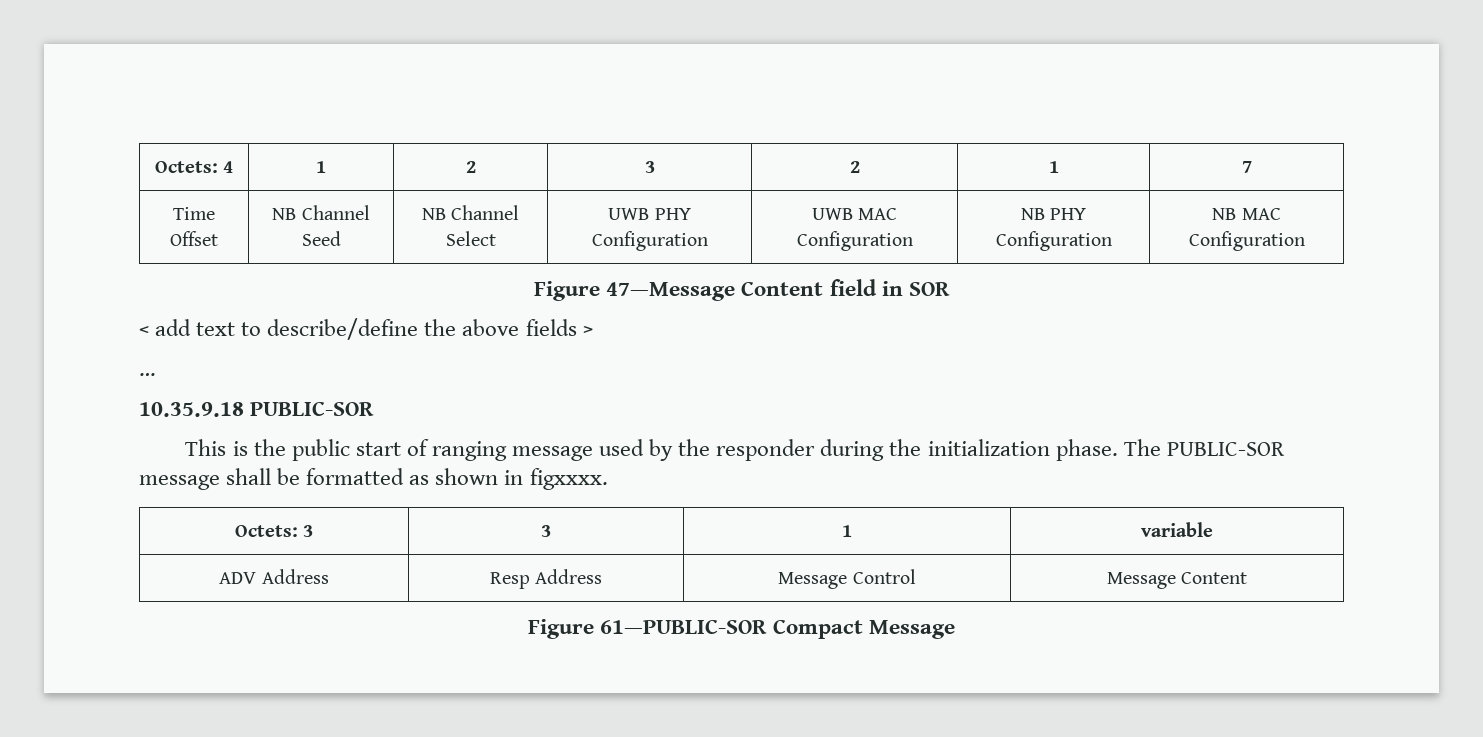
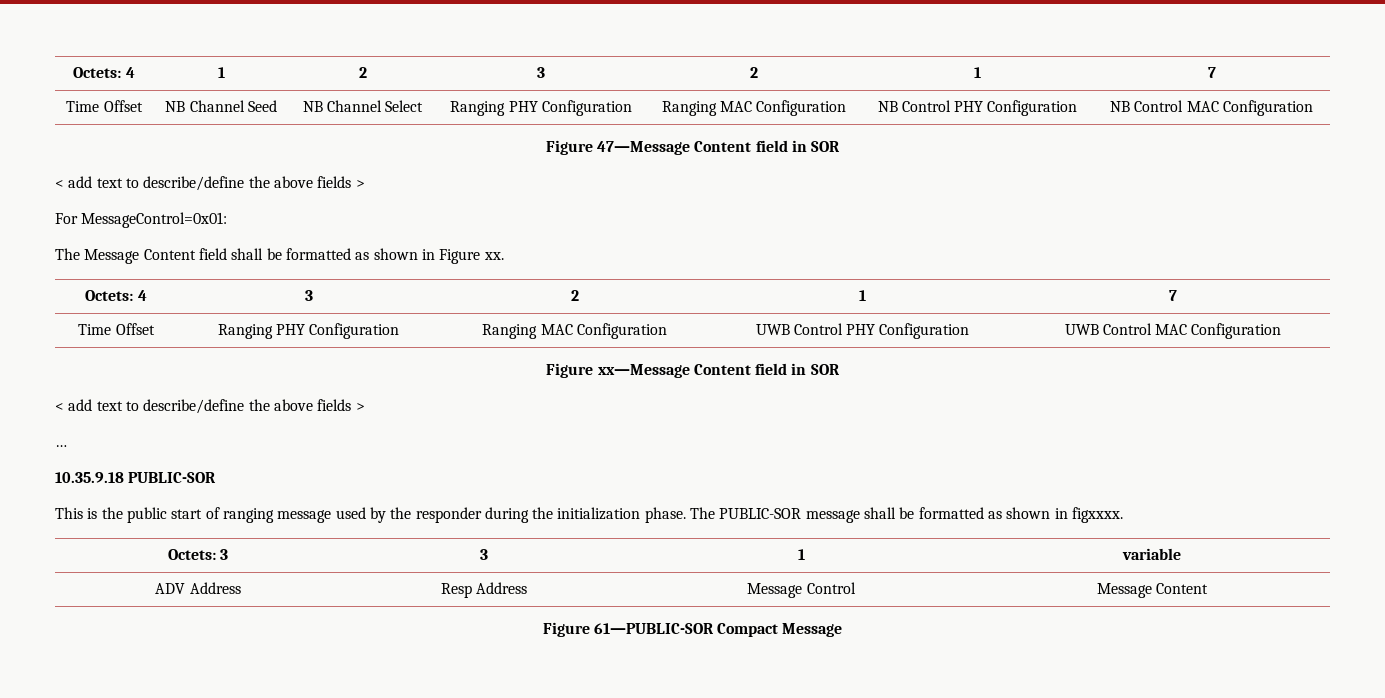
- Time Offset | NB Channel Seed | NB Channel Select | UWB PHY Configuration | UWB MAC Configuration | NB PHY Configuration | NB MAC Configuration
+ Time Offset | NB Channel Seed | NB Channel Select | Ranging PHY Configuration | Ranging MAC Configuration | NB Control PHY Configuration | NB Control MAC Configuration
+ For MessageControl=0x01:
+ The Message Content field shall be formatted as shown in Figure xx.
+ Octets: 4 | 3 | 2 | 1 | 7
+ Time Offset | Ranging PHY Configuration | Ranging MAC Configuration | UWB Control PHY Configuration | UWB Control MAC Configuration
+ Figure xx—Message Content field in SOR
+ < add text to describe/define the above fields >

